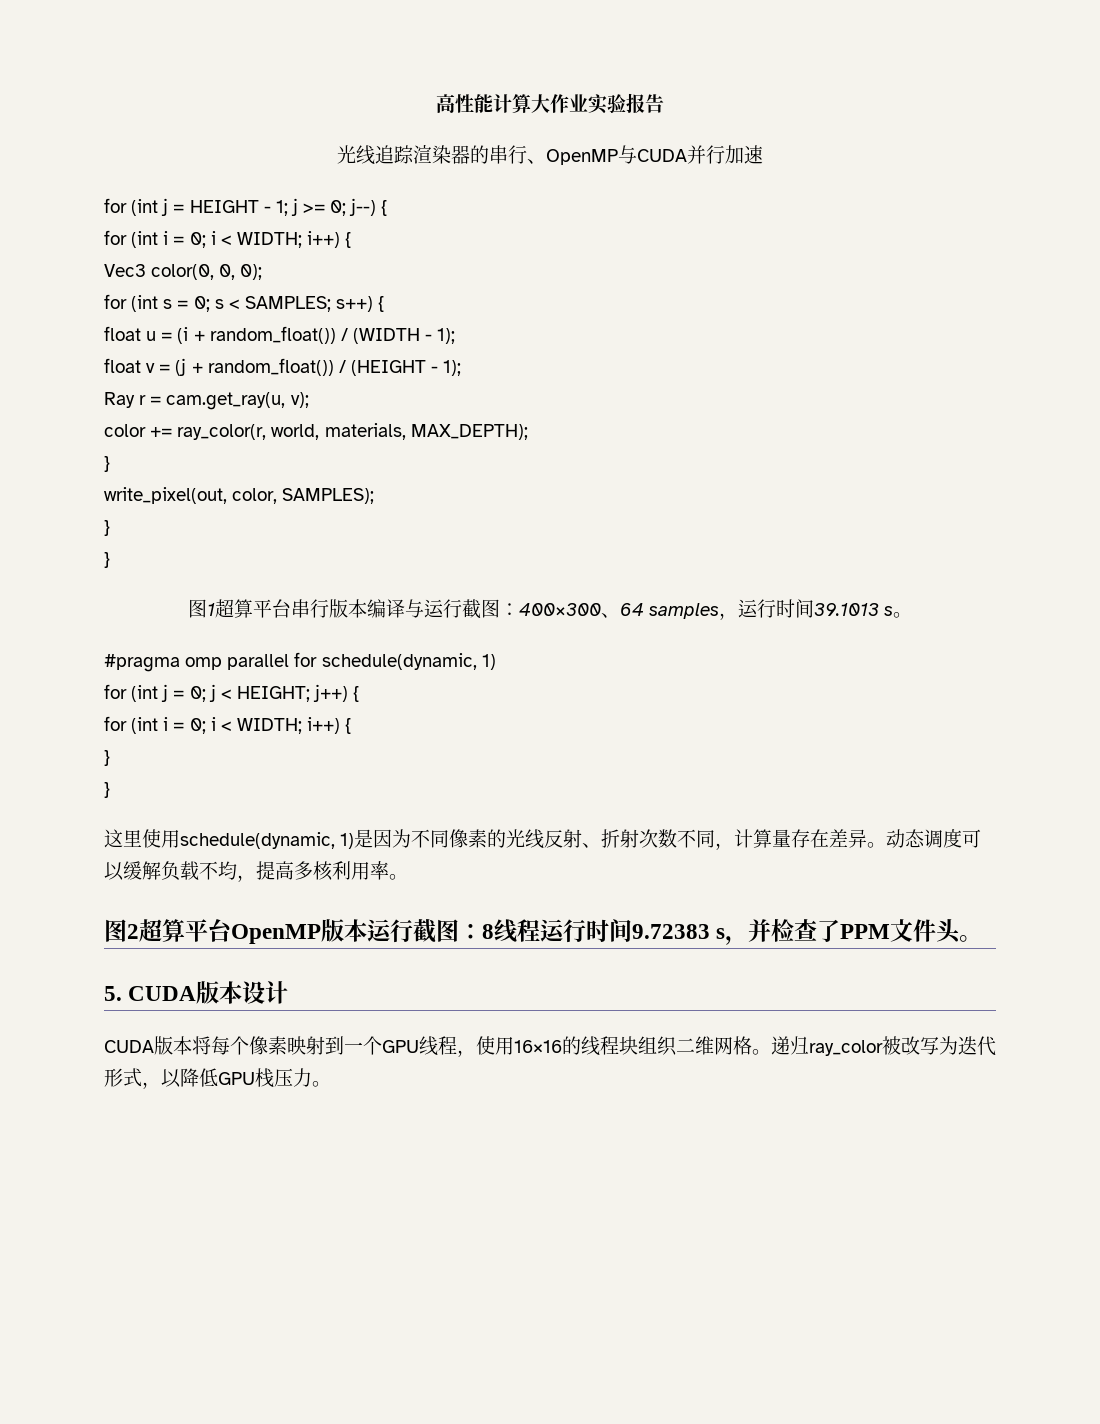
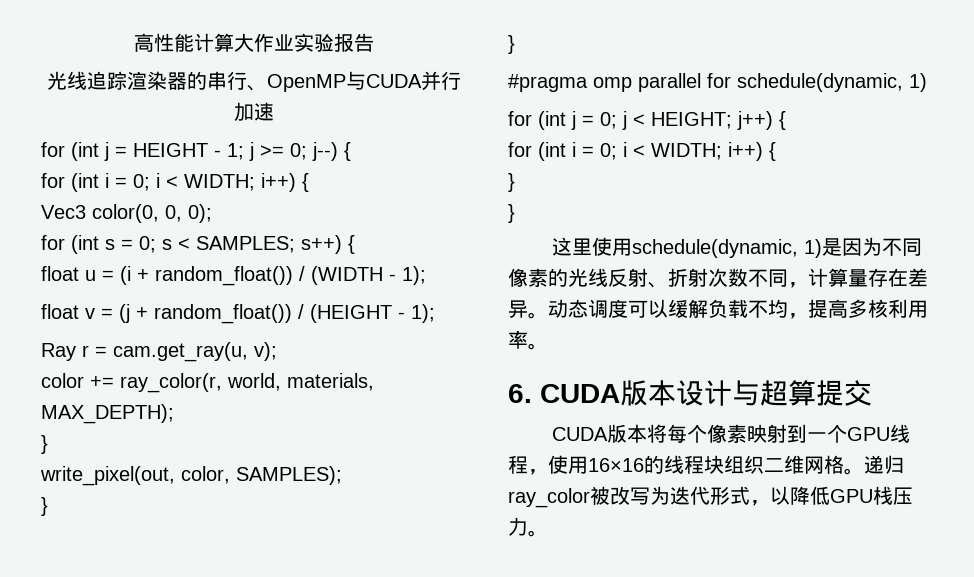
- 图1超算平台串行版本编译与运行截图：400×300、64 samples，运行时间39.1013 s。
- 图2超算平台OpenMP版本运行截图：8线程运行时间9.72383 s，并检查了PPM文件头。
- 5. CUDA版本设计
+ 6. CUDA版本设计与超算提交

